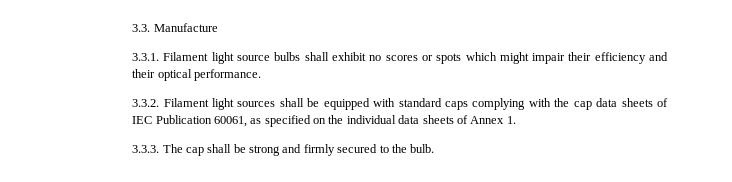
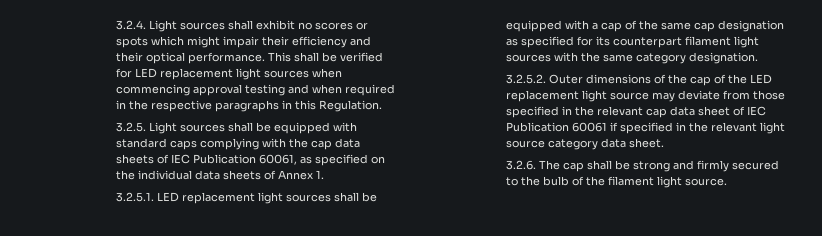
- 3.3. Manufacture
- 3.3.1. Filament light source bulbs shall exhibit no scores or spots which might impair their efficiency and their optical performance.
- 3.3.2. Filament light sources shall be equipped with standard caps complying with the cap data sheets of IEC Publication 60061, as specified on the individual data sheets of Annex 1.
+ 3.2.4. Light sources shall exhibit no scores or spots which might impair their efficiency and their optical performance. This shall be verified for LED replacement light sources when commencing approval testing and when required in the respective paragraphs in this Regulation.
+ 3.2.5. Light sources shall be equipped with standard caps complying with the cap data sheets of IEC Publication 60061, as specified on the individual data sheets of Annex 1.
- 3.3.3. The cap shall be strong and firmly secured to the bulb.
+ 3.2.5.1. LED replacement light sources shall be equipped with a cap of the same cap designation as specified for its counterpart filament light sources with the same category designation.
+ 3.2.5.2. Outer dimensions of the cap of the LED replacement light source may deviate from those specified in the relevant cap data sheet of IEC Publication 60061 if specified in the relevant light source category data sheet.
+ 3.2.6. The cap shall be strong and firmly secured to the bulb of the filament light source.

